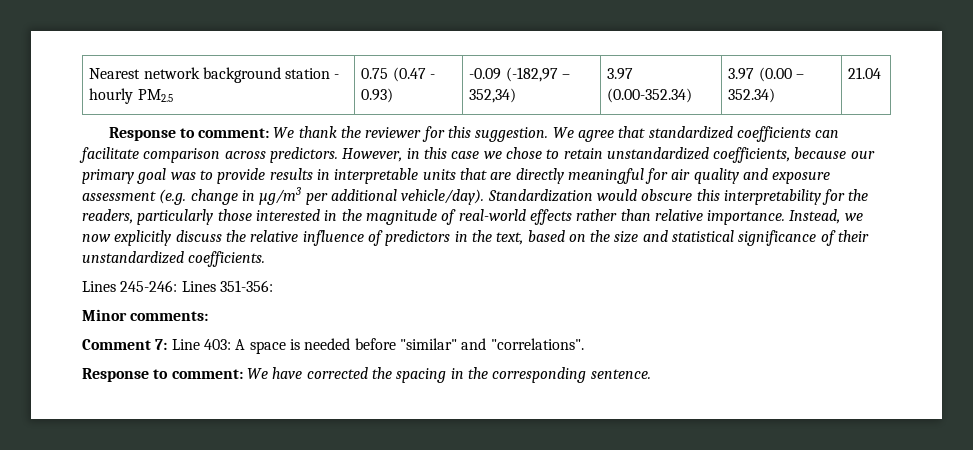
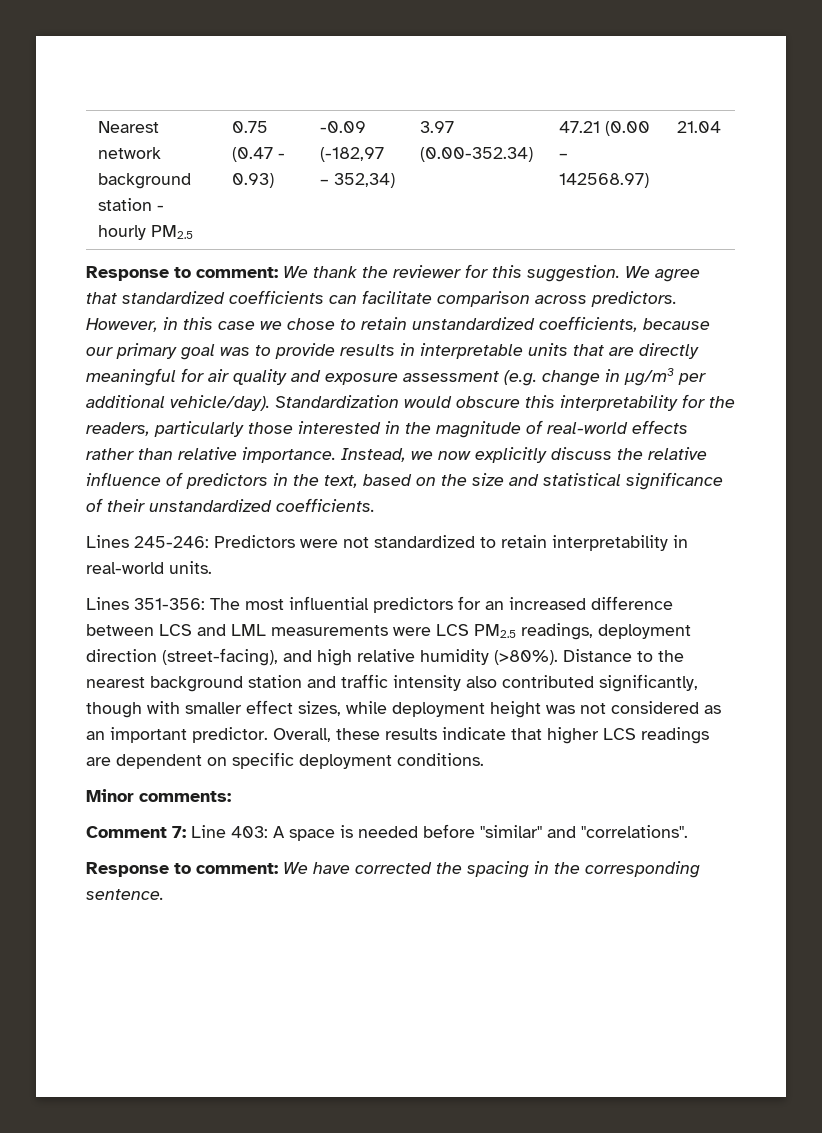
- Nearest network background station - hourly PM2.5 | 0.75 (0.47 - 0.93) | -0.09 (-182,97 – 352,34) | 3.97 (0.00-352.34) | 3.97 (0.00 – 352.34) | 21.04
+ Nearest network background station - hourly PM2.5 | 0.75 (0.47 - 0.93) | -0.09 (-182,97 – 352,34) | 3.97 (0.00-352.34) | 47.21 (0.00 – 142568.97) | 21.04
- Lines 245-246: Lines 351-356:
+ Lines 245-246: Predictors were not standardized to retain interpretability in real-world units.
+ Lines 351-356: The most influential predictors for an increased difference between LCS and LML measurements were LCS PM2.5 readings, deployment direction (street-facing), and high relative humidity (>80%). Distance to the nearest background station and traffic intensity also contributed significantly, though with smaller effect sizes, while deployment height was not considered as an important predictor. Overall, these results indicate that higher LCS readings are dependent on specific deployment conditions.

